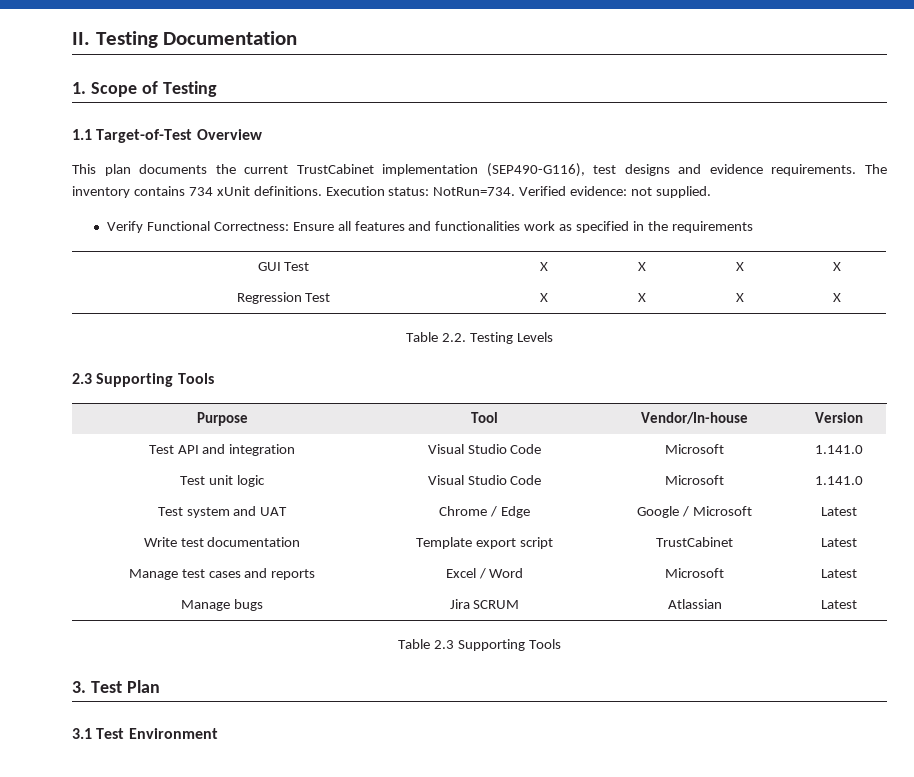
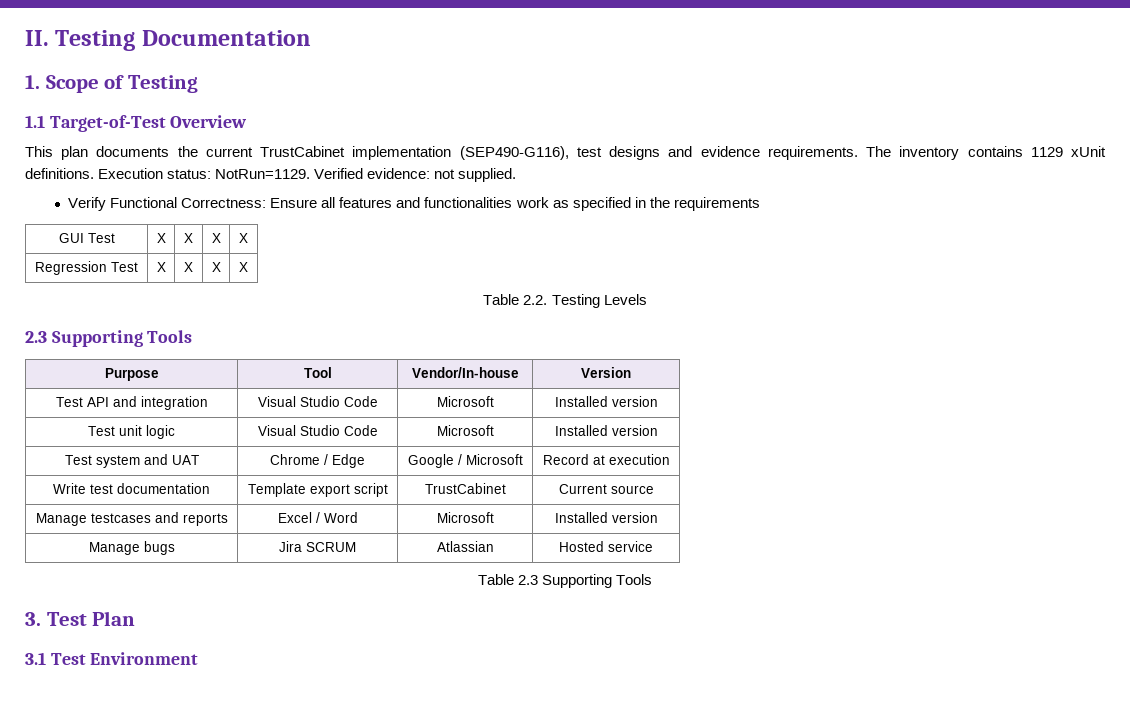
- The inventory contains 734 xUnit definitions.
+ The inventory contains 1129 xUnit definitions.
- Execution status: NotRun=734.
+ Execution status: NotRun=1129.
- Test API and integration | Visual Studio Code | Microsoft | 1.141.0
+ Test API and integration | Visual Studio Code | Microsoft | Installed version
- Test unit logic | Visual Studio Code | Microsoft | 1.141.0
+ Test unit logic | Visual Studio Code | Microsoft | Installed version
- Test system and UAT | Chrome / Edge | Google / Microsoft | Latest
+ Test system and UAT | Chrome / Edge | Google / Microsoft | Record at execution
- Write test documentation | Template export script | TrustCabinet | Latest
- Manage test cases and reports | Excel / Word | Microsoft | Latest
+ Write test documentation | Template export script | TrustCabinet | Current source
+ Manage testcases and reports | Excel / Word | Microsoft | Installed version
- Manage bugs | Jira SCRUM | Atlassian | Latest
+ Manage bugs | Jira SCRUM | Atlassian | Hosted service

